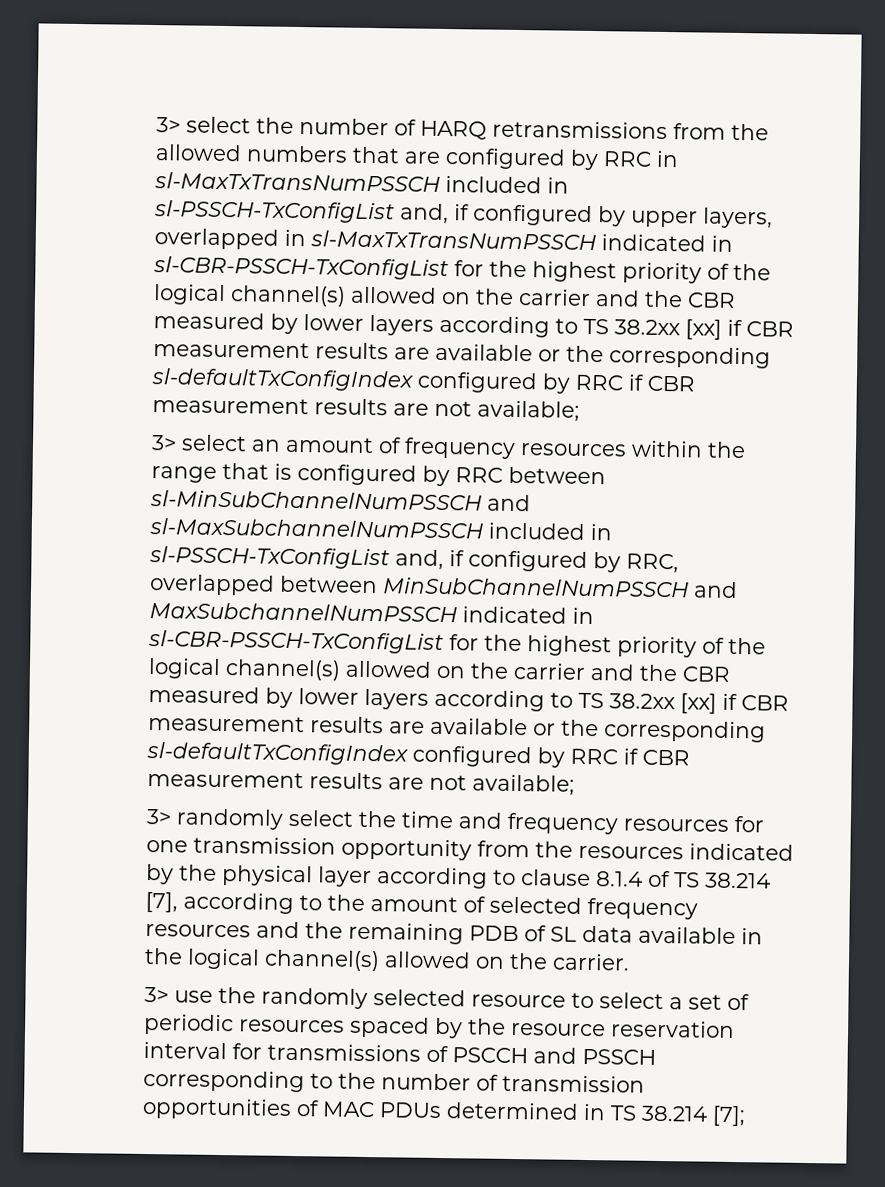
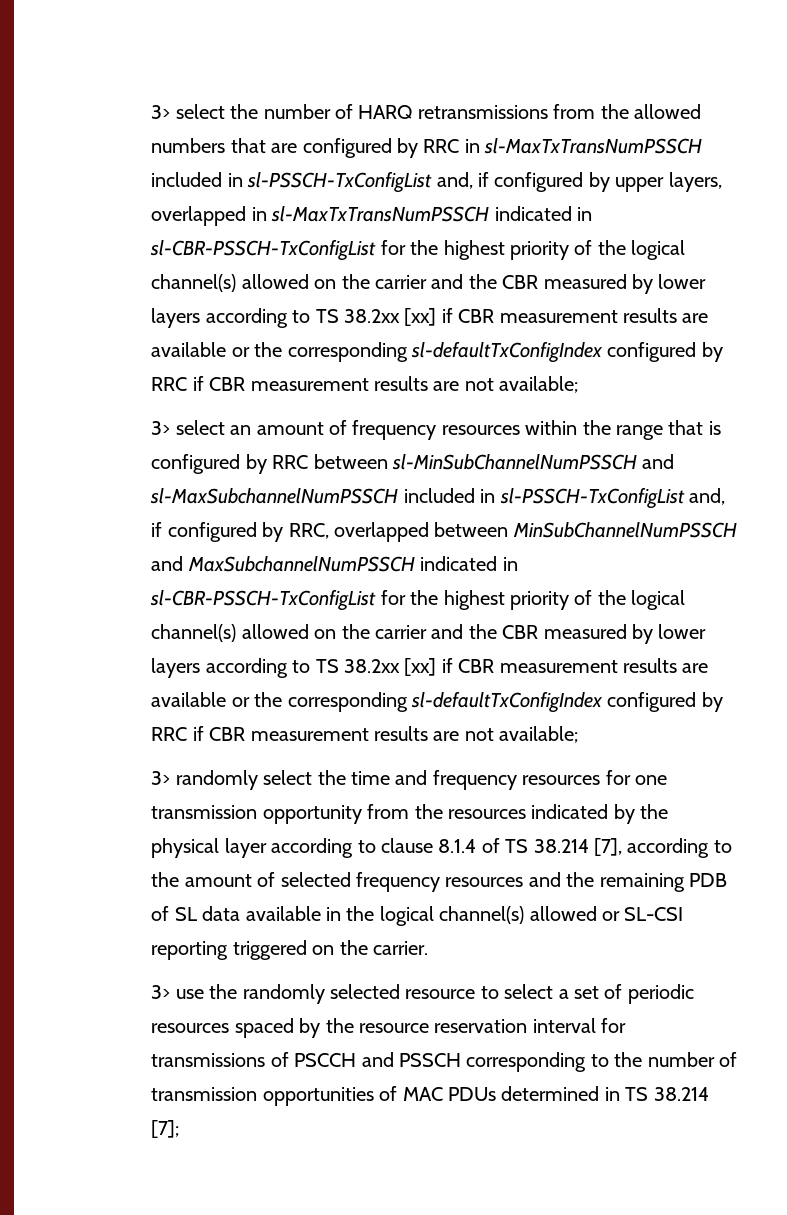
- 3> randomly select the time and frequency resources for one transmission opportunity from the resources indicated by the physical layer according to clause 8.1.4 of TS 38.214 [7], according to the amount of selected frequency resources and the remaining PDB of SL data available in the logical channel(s) allowed on the carrier.
+ 3> randomly select the time and frequency resources for one transmission opportunity from the resources indicated by the physical layer according to clause 8.1.4 of TS 38.214 [7], according to the amount of selected frequency resources and the remaining PDB of SL data available in the logical channel(s) allowed or SL-CSI reporting triggered on the carrier.

